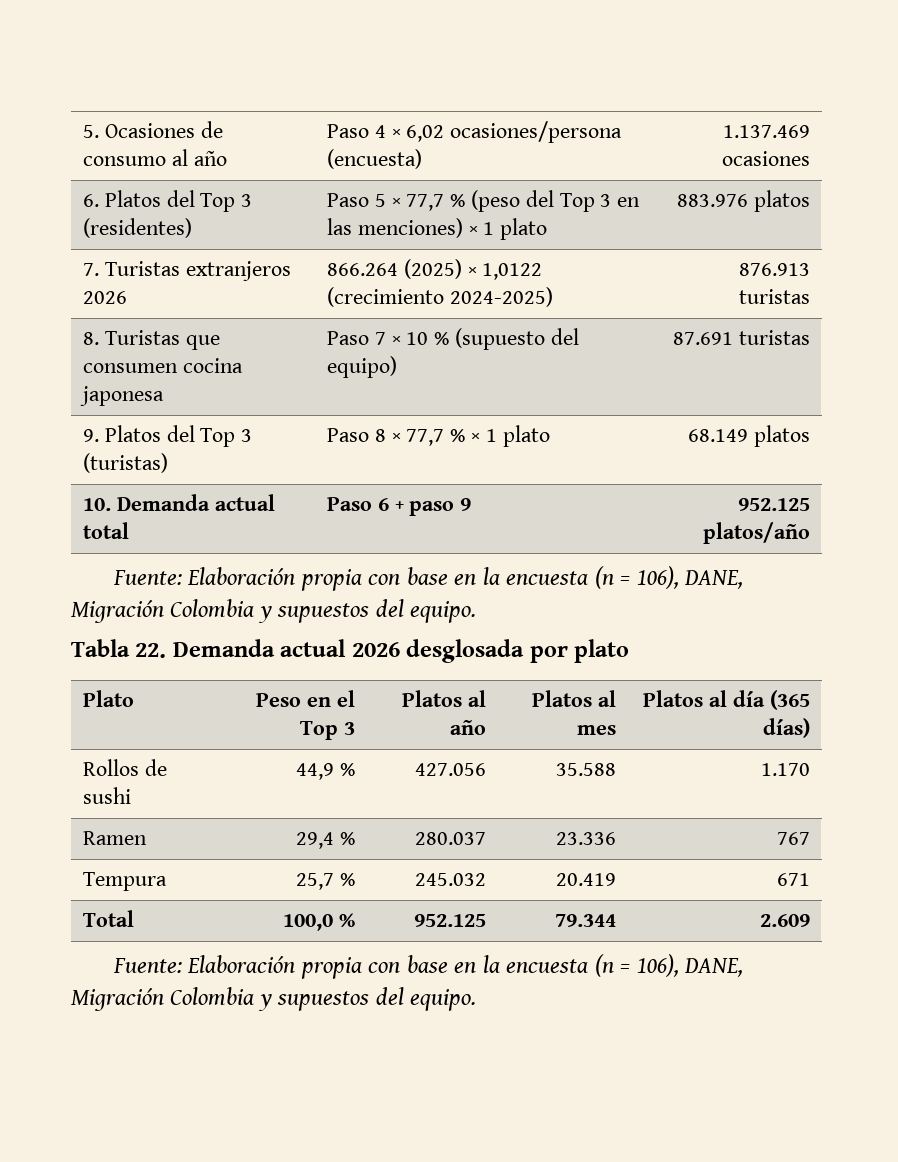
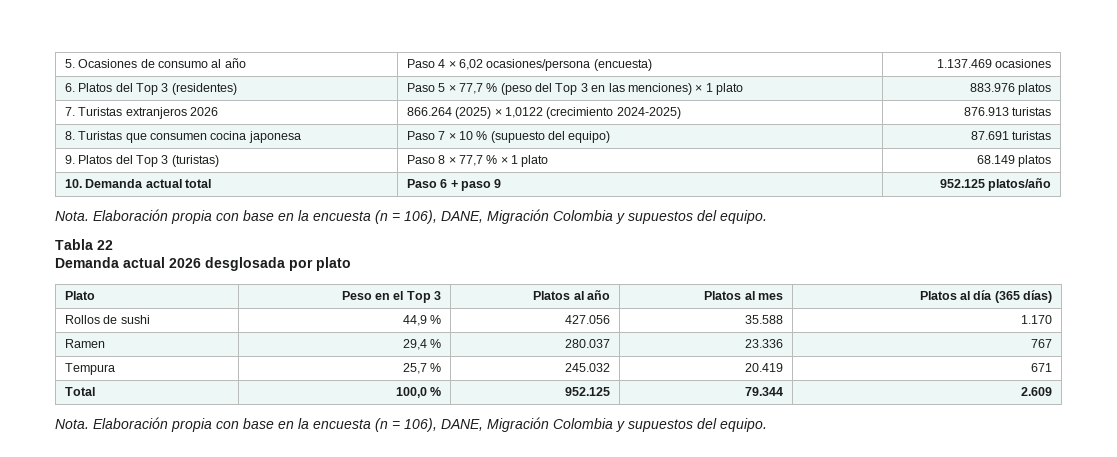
  10. Demanda actual total | Paso 6 + paso 9 | 952.125 platos/año
- Fuente: Elaboración propia con base en la encuesta (n = 106), DANE, Migración Colombia y supuestos del equipo.
+ Nota. Elaboración propia con base en la encuesta (n = 106), DANE, Migración Colombia y supuestos del equipo.
- Tabla 22. Demanda actual 2026 desglosada por plato
+ Tabla 22
+ Demanda actual 2026 desglosada por plato
  Total | 100,0 % | 952.125 | 79.344 | 2.609
- Fuente: Elaboración propia con base en la encuesta (n = 106), DANE, Migración Colombia y supuestos del equipo.
+ Nota. Elaboración propia con base en la encuesta (n = 106), DANE, Migración Colombia y supuestos del equipo.

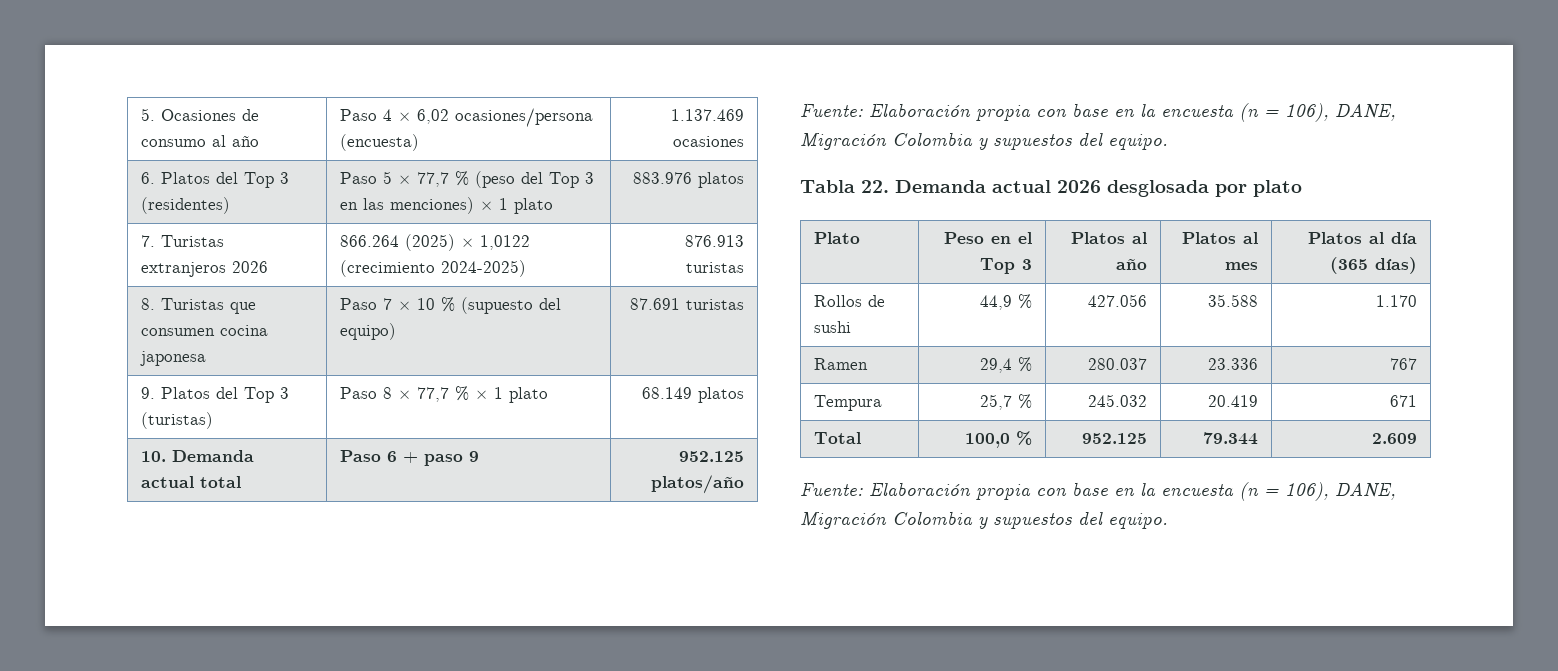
  10. Demanda actual total | Paso 6 + paso 9 | 952.125 platos/año
- Nota. Elaboración propia con base en la encuesta (n = 106), DANE, Migración Colombia y supuestos del equipo.
+ Fuente: Elaboración propia con base en la encuesta (n = 106), DANE, Migración Colombia y supuestos del equipo.
- Tabla 22
- Demanda actual 2026 desglosada por plato
+ Tabla 22. Demanda actual 2026 desglosada por plato
  Total | 100,0 % | 952.125 | 79.344 | 2.609
- Nota. Elaboración propia con base en la encuesta (n = 106), DANE, Migración Colombia y supuestos del equipo.
+ Fuente: Elaboración propia con base en la encuesta (n = 106), DANE, Migración Colombia y supuestos del equipo.

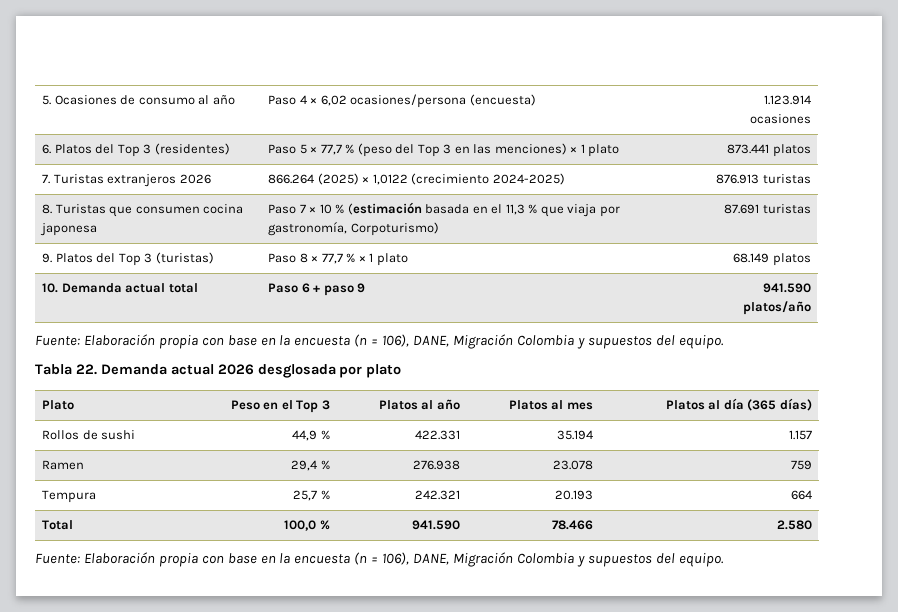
- 5. Ocasiones de consumo al año | Paso 4 × 6,02 ocasiones/persona (encuesta) | 1.137.469 ocasiones
+ 5. Ocasiones de consumo al año | Paso 4 × 6,02 ocasiones/persona (encuesta) | 1.123.914 ocasiones
- 6. Platos del Top 3 (residentes) | Paso 5 × 77,7 % (peso del Top 3 en las menciones) × 1 plato | 883.976 platos
+ 6. Platos del Top 3 (residentes) | Paso 5 × 77,7 % (peso del Top 3 en las menciones) × 1 plato | 873.441 platos
- 8. Turistas que consumen cocina japonesa | Paso 7 × 10 % (supuesto del equipo) | 87.691 turistas
+ 8. Turistas que consumen cocina japonesa | Paso 7 × 10 % (estimación basada en el 11,3 % que viaja por gastronomía, Corpoturismo) | 87.691 turistas
- 10. Demanda actual total | Paso 6 + paso 9 | 952.125 platos/año
+ 10. Demanda actual total | Paso 6 + paso 9 | 941.590 platos/año
- Rollos de sushi | 44,9 % | 427.056 | 35.588 | 1.170
+ Rollos de sushi | 44,9 % | 422.331 | 35.194 | 1.157
- Ramen | 29,4 % | 280.037 | 23.336 | 767
+ Ramen | 29,4 % | 276.938 | 23.078 | 759
- Tempura | 25,7 % | 245.032 | 20.419 | 671
+ Tempura | 25,7 % | 242.321 | 20.193 | 664
- Total | 100,0 % | 952.125 | 79.344 | 2.609
+ Total | 100,0 % | 941.590 | 78.466 | 2.580

